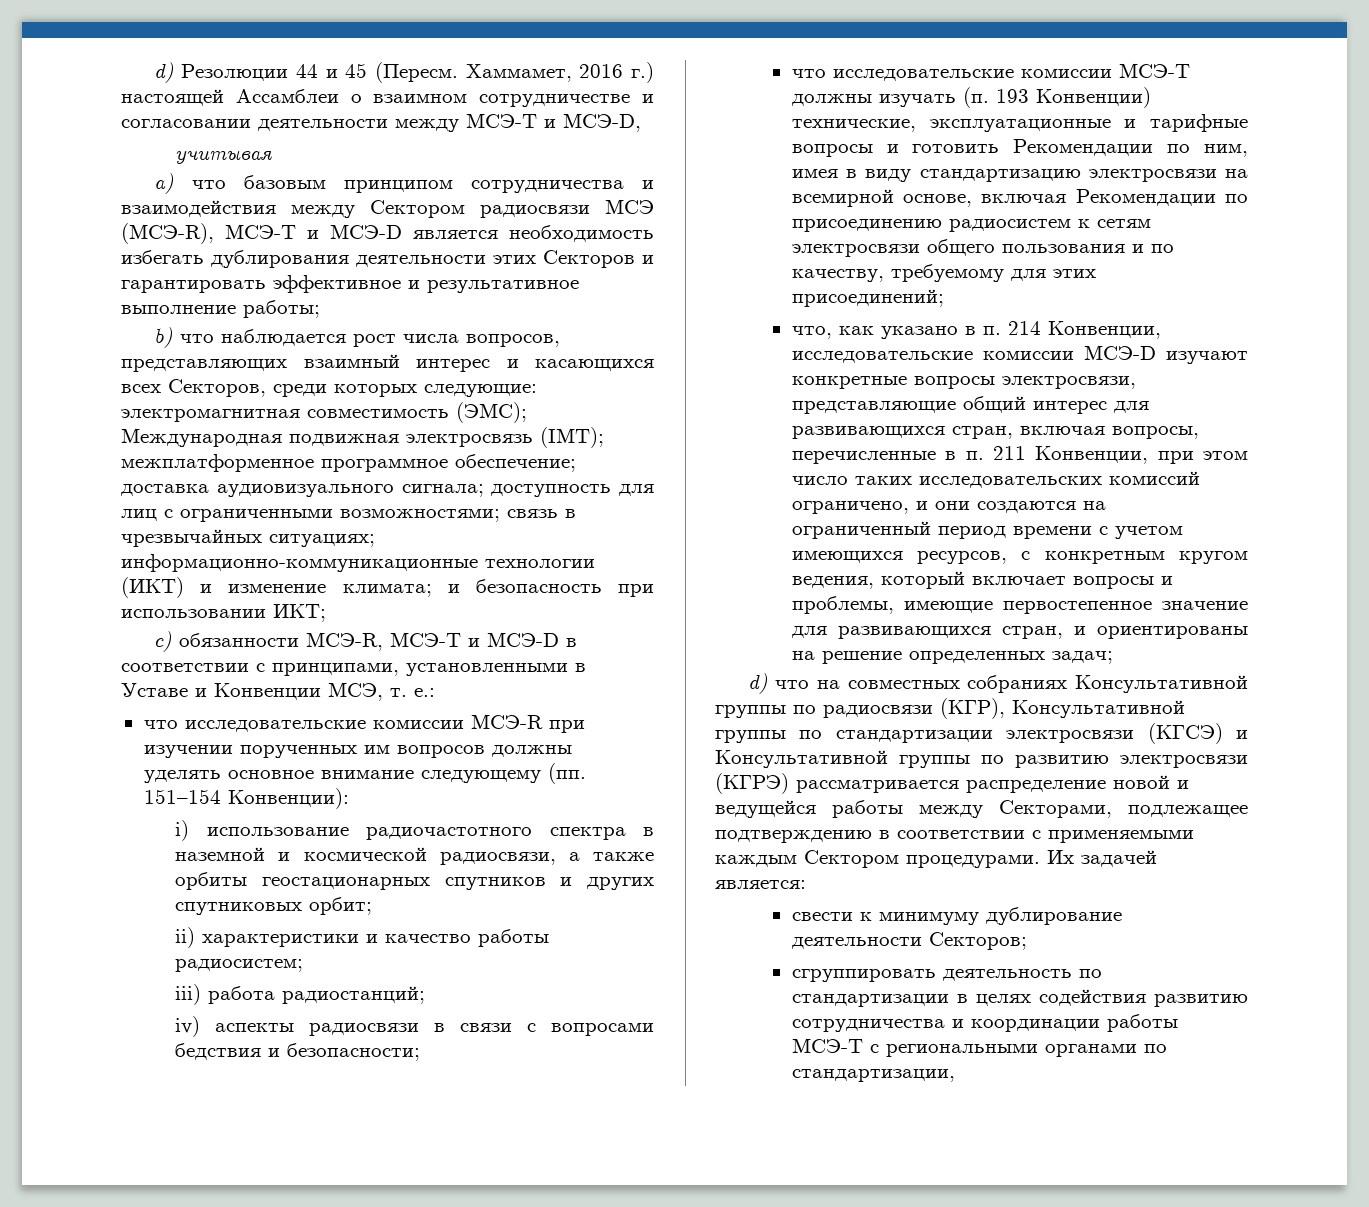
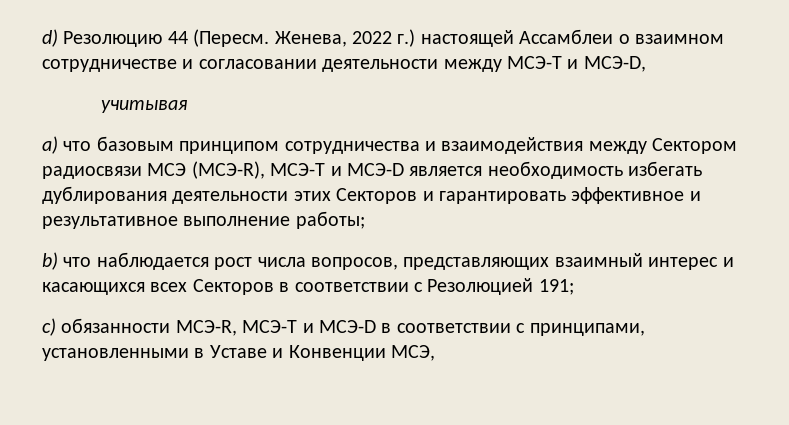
- d) Резолюции 44 и 45 (Пересм. Хаммамет, 2016 г.) настоящей Ассамблеи о взаимном сотрудничестве и согласовании деятельности между МСЭ-T и МСЭ-D,
+ d) Резолюцию 44 (Пересм. Женева, 2022 г.) настоящей Ассамблеи о взаимном сотрудничестве и согласовании деятельности между МСЭ-T и МСЭ-D,
- b) что наблюдается рост числа вопросов, представляющих взаимный интерес и касающихся всех Секторов, среди которых следующие: электромагнитная совместимость (ЭМС); Международная подвижная электросвязь (IMT); межплатформенное программное обеспечение; доставка аудиовизуального сигнала; доступность для лиц с ограниченными возможностями; связь в чрезвычайных ситуациях; информационно-коммуникационные технологии (ИКТ) и изменение климата; и безопасность при использовании ИКТ;
+ b) что наблюдается рост числа вопросов, представляющих взаимный интерес и касающихся всех Секторов в соответствии с Резолюцией 191;
- с) обязанности МСЭ-R, МСЭ-Т и МСЭ-D в соответствии с принципами, установленными в Уставе и Конвенции МСЭ, т. е.:
- что исследовательские комиссии МСЭ-R при изучении порученных им вопросов должны уделять основное внимание следующему (пп. 151–154 Конвенции):
- i) использование радиочастотного спектра в наземной и космической радиосвязи, а также орбиты геостационарных спутников и других спутниковых орбит;
- ii) характеристики и качество работы радиосистем;
- iii) работа радиостанций;
- iv) аспекты радиосвязи в связи с вопросами бедствия и безопасности;
- что исследовательские комиссии МСЭ-Т должны изучать (п. 193 Конвенции) технические, эксплуатационные и тарифные вопросы и готовить Рекомендации по ним, имея в виду стандартизацию электросвязи на всемирной основе, включая Рекомендации по присоединению радиосистем к сетям электросвязи общего пользования и по качеству, требуемому для этих присоединений;
- что, как указано в п. 214 Конвенции, исследовательские комиссии МСЭ-D изучают конкретные вопросы электросвязи, представляющие общий интерес для развивающихся стран, включая вопросы, перечисленные в п. 211 Конвенции, при этом число таких исследовательских комиссий ограничено, и они создаются на ограниченный период времени с учетом имеющихся ресурсов, с конкретным кругом ведения, который включает вопросы и проблемы, имеющие первостепенное значение для развивающихся стран, и ориентированы на решение определенных задач;
- d) что на совместных собраниях Консультативной группы по радиосвязи (КГР), Консультативной группы по стандартизации электросвязи (КГСЭ) и Консультативной группы по развитию электросвязи (КГРЭ) рассматривается распределение новой и ведущейся работы между Секторами, подлежащее подтверждению в соответствии с применяемыми каждым Сектором процедурами. Их задачей является:
- свести к минимуму дублирование деятельности Секторов;
- сгруппировать деятельность по стандартизации в целях содействия развитию сотрудничества и координации работы МСЭ-Т с региональными органами по стандартизации,
+ с) обязанности МСЭ-R, МСЭ-Т и МСЭ-D в соответствии с принципами, установленными в Уставе и Конвенции МСЭ,

